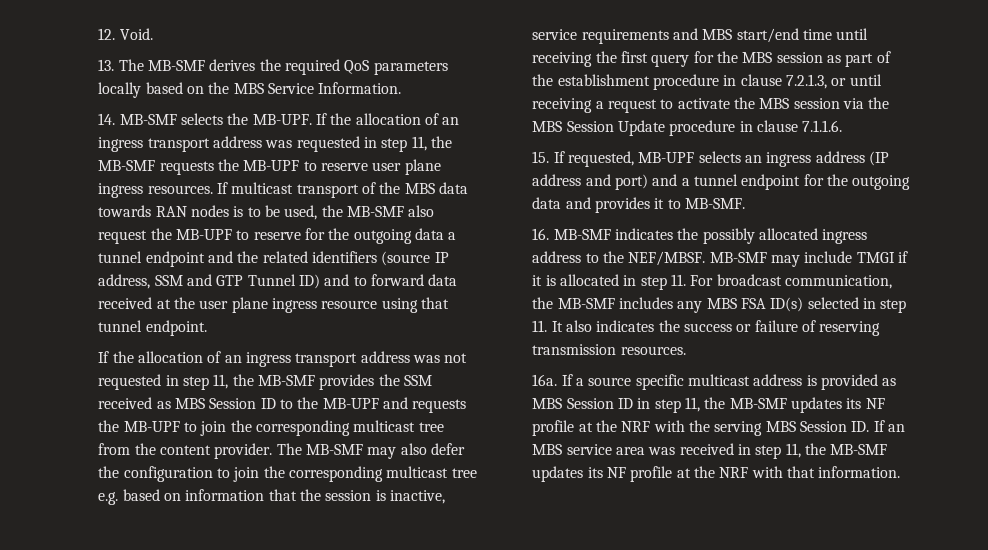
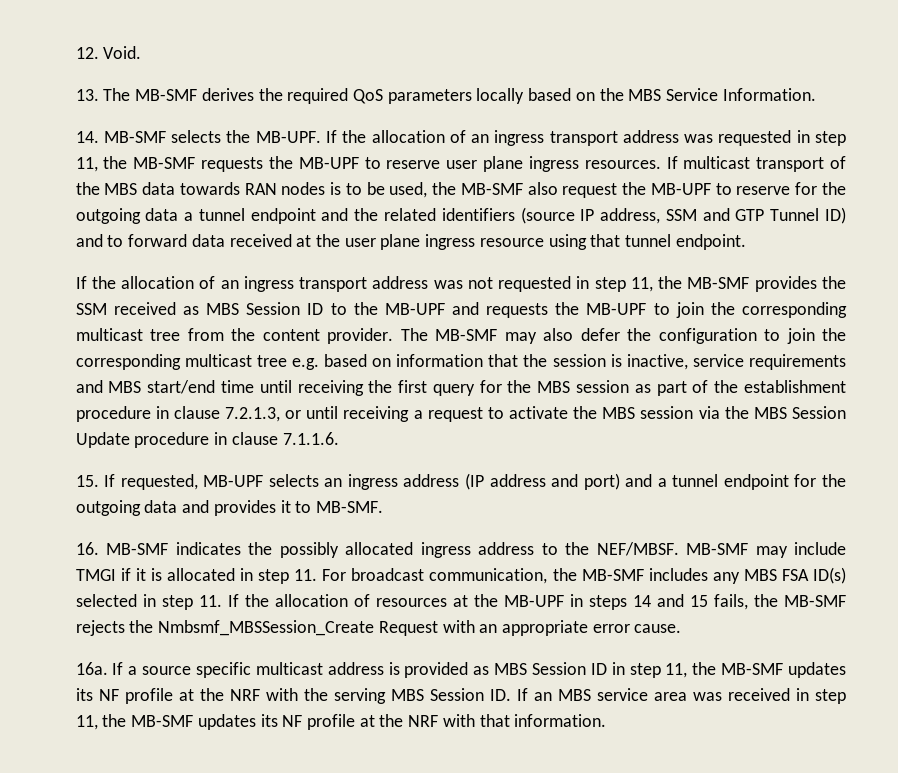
- MB-SMF may include TMGI if it is allocated in step 11. For broadcast communication, the MB-SMF includes any MBS FSA ID(s) selected in step 11. It also indicates the success or failure of reserving transmission resources.
+ MB-SMF may include TMGI if it is allocated in step 11. For broadcast communication, the MB-SMF includes any MBS FSA ID(s) selected in step 11. If the allocation of resources at the MB-UPF in steps 14 and 15 fails, the MB-SMF rejects the Nmbsmf_MBSSession_Create Request with an appropriate error cause.

